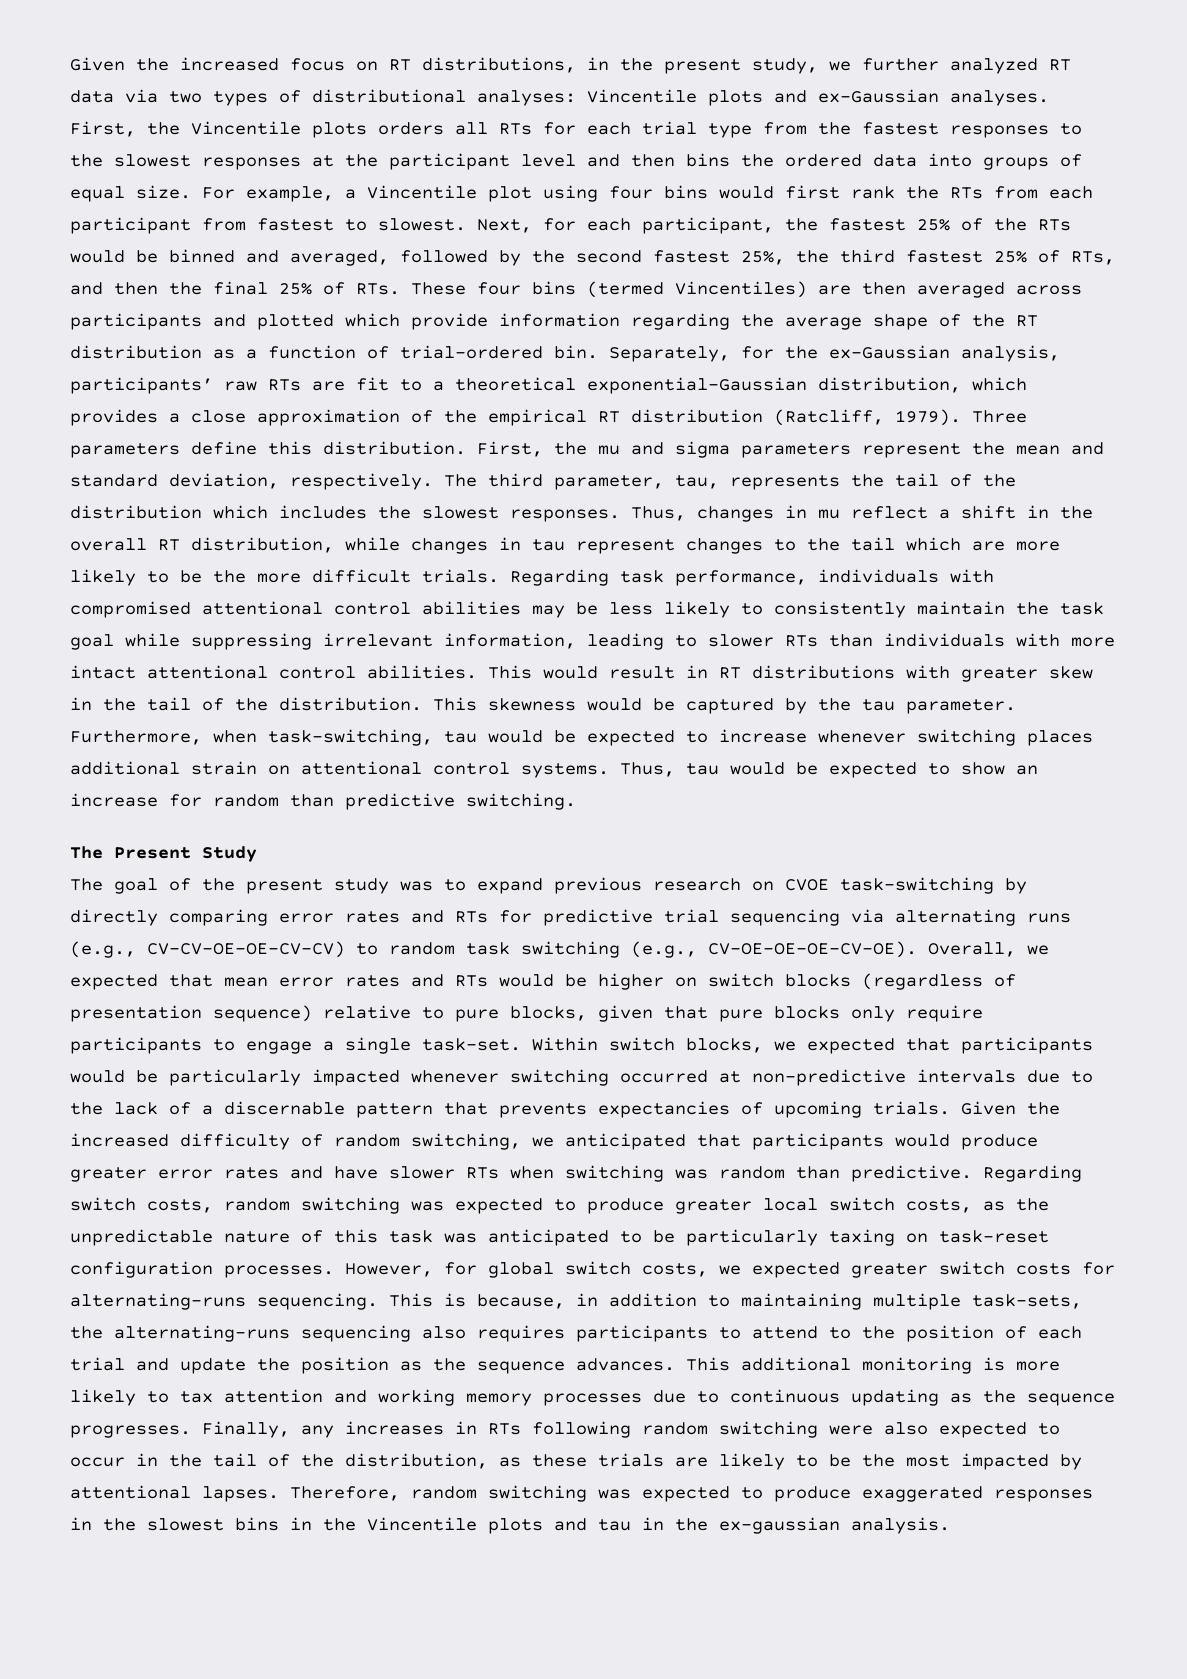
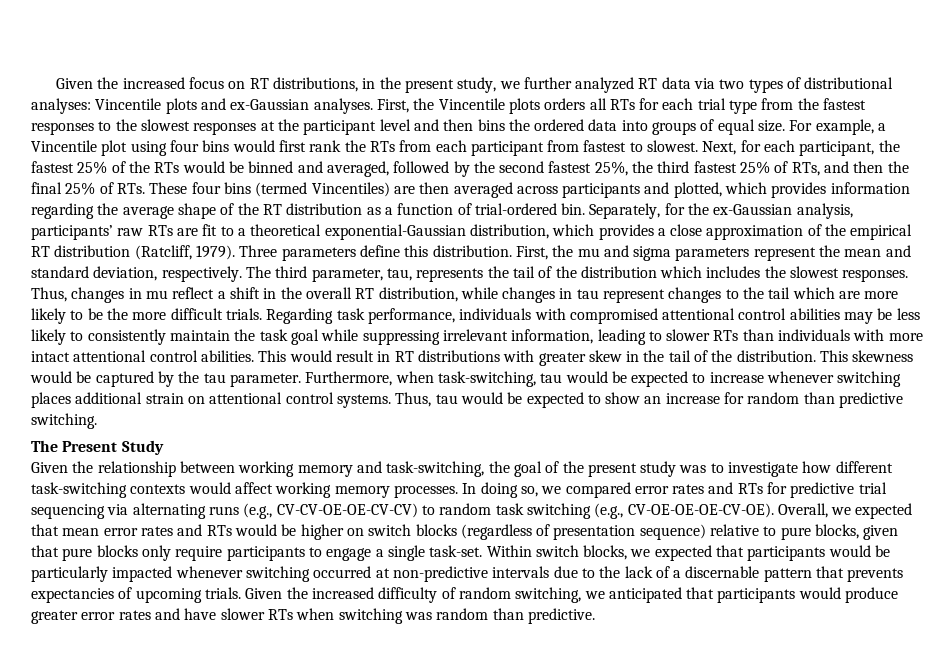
- Next, for each participant, the fastest 25% of the RTs would be binned and averaged, followed by the second fastest 25%, the third fastest 25% of RTs, and then the final 25% of RTs. These four bins (termed Vincentiles) are then averaged across participants and plotted which provide information regarding the average shape of the RT distribution as a function of trial-ordered bin.
+ Next, for each participant, the fastest 25% of the RTs would be binned and averaged, followed by the second fastest 25%, the third fastest 25% of RTs, and then the final 25% of RTs. These four bins (termed Vincentiles) are then averaged across participants and plotted, which provides information regarding the average shape of the RT distribution as a function of trial-ordered bin.
- The goal of the present study was to expand previous research on CVOE task-switching by directly comparing error rates and RTs for predictive trial sequencing via alternating runs (e.g., CV-CV-OE-OE-CV-CV) to random task switching (e.g., CV-OE-OE-OE-CV-OE).
+ Given the relationship between working memory and task-switching, the goal of the present study was to investigate how different task-switching contexts would affect working memory processes. In doing so, we compared error rates and RTs for predictive trial sequencing via alternating runs (e.g., CV-CV-OE-OE-CV-CV) to random task switching (e.g., CV-OE-OE-OE-CV-OE).
- Regarding switch costs, random switching was expected to produce greater local switch costs, as the unpredictable nature of this task was anticipated to be particularly taxing on task-reset configuration processes. However, for global switch costs, we expected greater switch costs for alternating-runs sequencing. This is because, in addition to maintaining multiple task-sets, the alternating-runs sequencing also requires participants to attend to the position of each trial and update the position as the sequence advances. This additional monitoring is more likely to tax attention and working memory processes due to continuous updating as the sequence progresses. Finally, any increases in RTs following random switching were also expected to occur in the tail of the distribution, as these trials are likely to be the most impacted by attentional lapses. Therefore, random switching was expected to produce exaggerated responses in the slowest bins in the Vincentile plots and tau in the ex-gaussian analysis.

